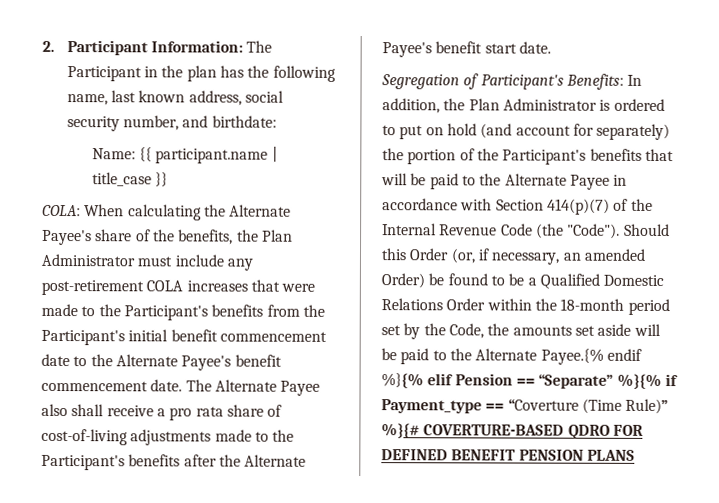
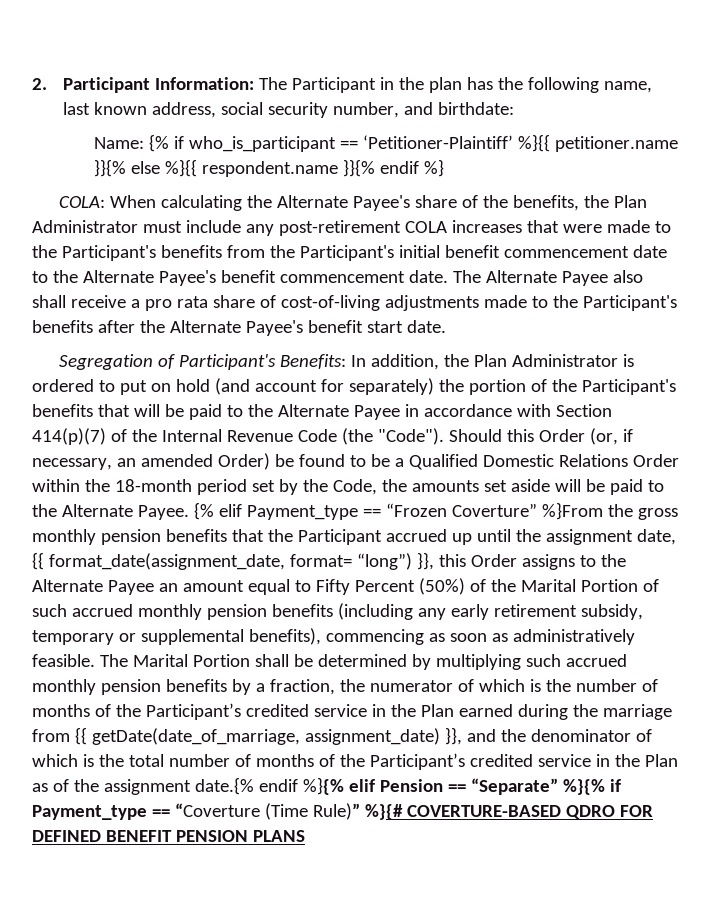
- Name: {{ participant.name | title_case }}
+ Name: {% if who_is_participant == ‘Petitioner-Plaintiff’ %}{{ petitioner.name }}{% else %}{{ respondent.name }}{% endif %}
- Should this Order (or, if necessary, an amended Order) be found to be a Qualified Domestic Relations Order within the 18-month period set by the Code, the amounts set aside will be paid to the Alternate Payee.{% endif %}{% elif Pension == “Separate” %}{% if Payment_type == “Coverture (Time Rule)” %}{# COVERTURE-BASED QDRO FOR DEFINED BENEFIT PENSION PLANS
+ Should this Order (or, if necessary, an amended Order) be found to be a Qualified Domestic Relations Order within the 18-month period set by the Code, the amounts set aside will be paid to the Alternate Payee. {% elif Payment_type == “Frozen Coverture” %}From the gross monthly pension benefits that the Participant accrued up until the assignment date, {{ format_date(assignment_date, format= “long”) }}, this Order assigns to the Alternate Payee an amount equal to Fifty Percent (50%) of the Marital Portion of such accrued monthly pension benefits (including any early retirement subsidy, temporary or supplemental benefits), commencing as soon as administratively feasible. The Marital Portion shall be determined by multiplying such accrued monthly pension benefits by a fraction, the numerator of which is the number of months of the Participant’s credited service in the Plan earned during the marriage from {{ getDate(date_of_marriage, assignment_date) }}, and the denominator of which is the total number of months of the Participant’s credited service in the Plan as of the assignment date.{% endif %}{% elif Pension == “Separate” %}{% if Payment_type == “Coverture (Time Rule)” %}{# COVERTURE-BASED QDRO FOR DEFINED BENEFIT PENSION PLANS

